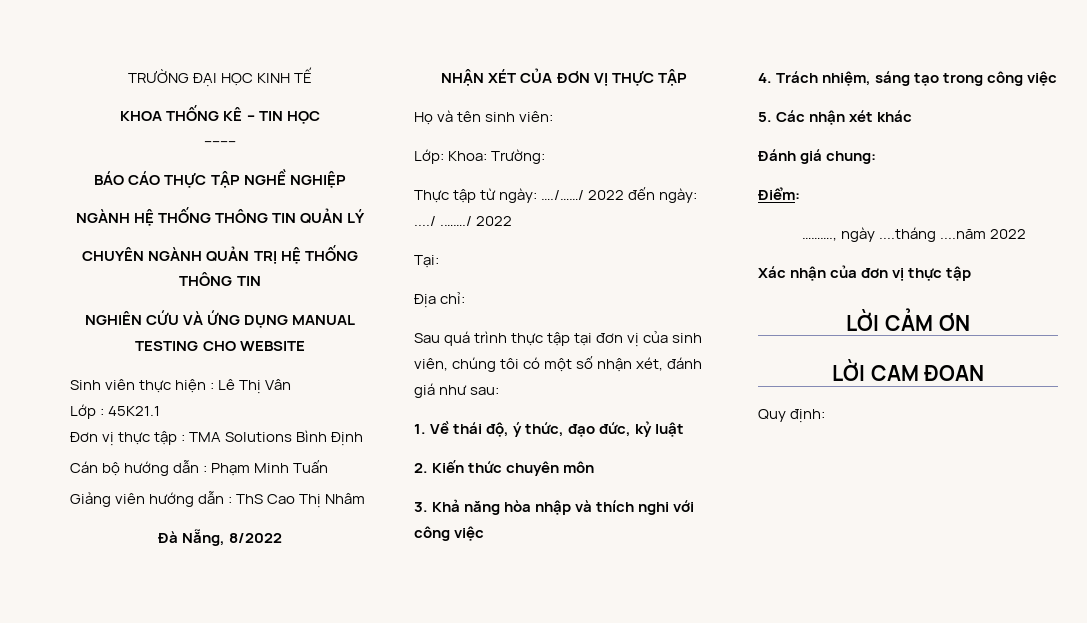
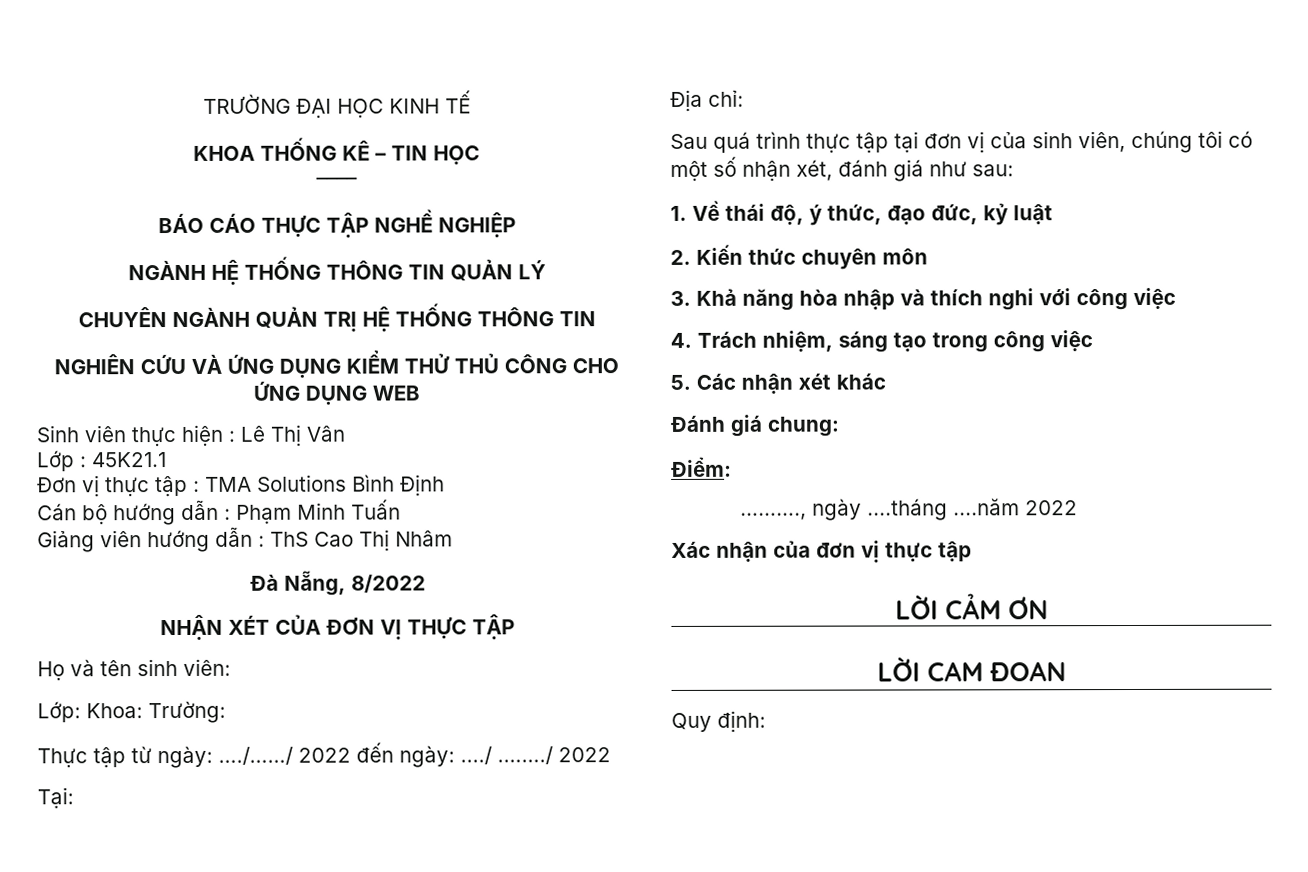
- NGHIÊN CỨU VÀ ỨNG DỤNG MANUAL TESTING CHO WEBSITE
+ NGHIÊN CỨU VÀ ỨNG DỤNG KIỂM THỬ THỦ CÔNG CHO ỨNG DỤNG WEB

